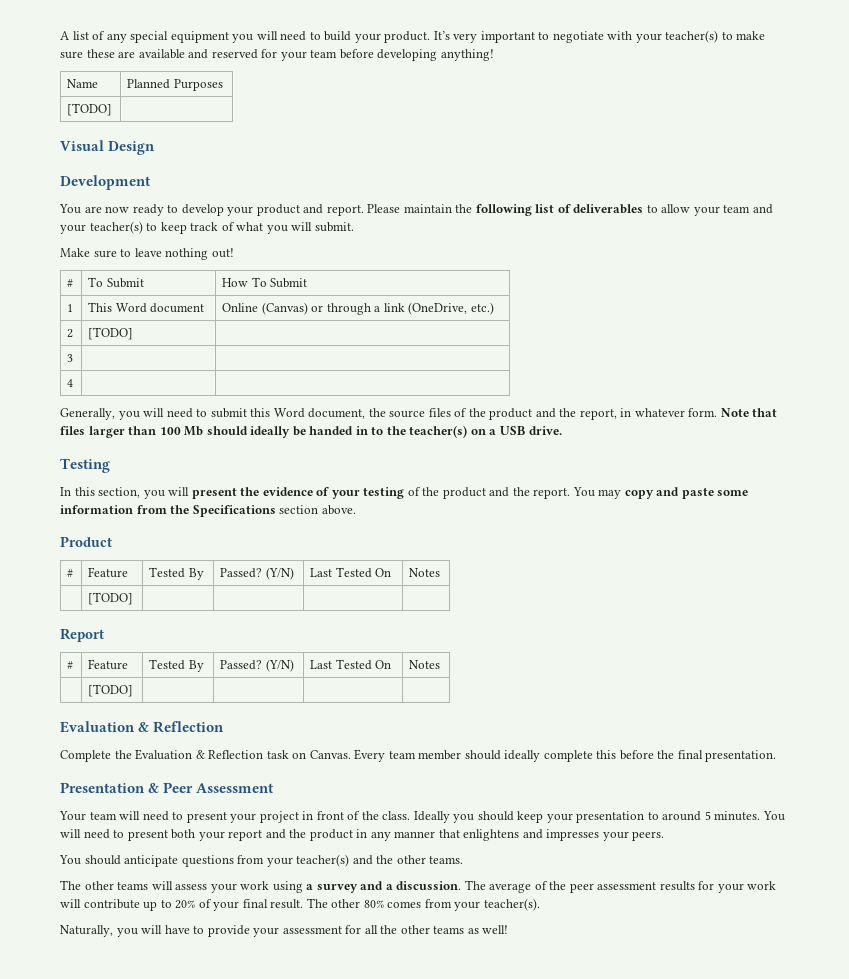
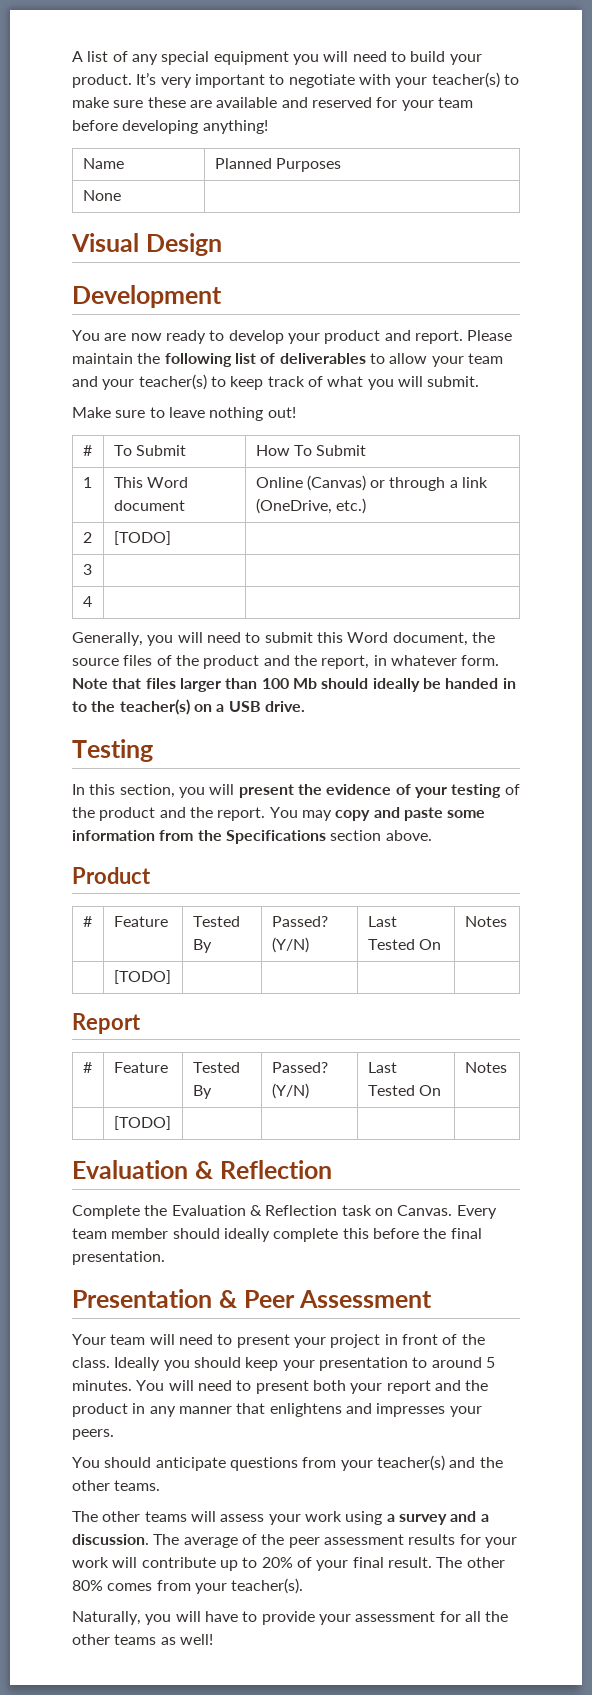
  Name | Planned Purposes
- [TODO] |
+ None |

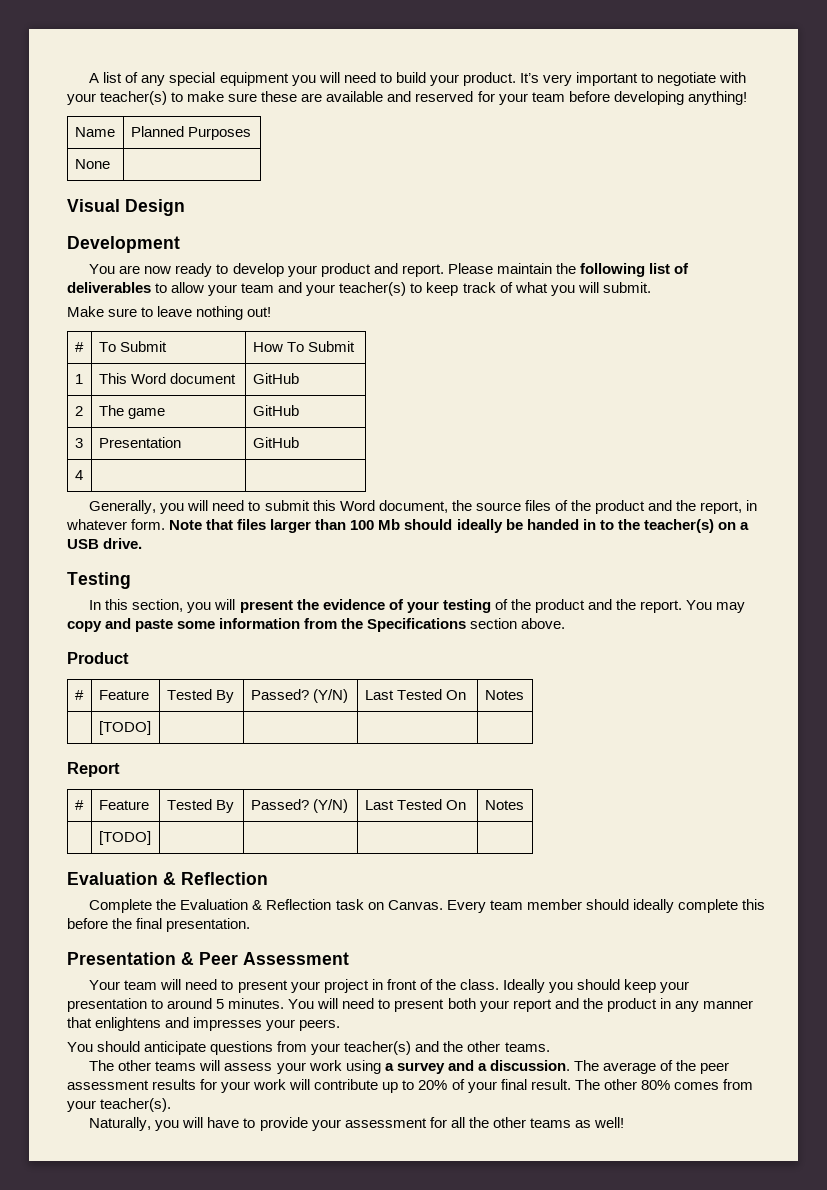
- 1 | This Word document | Online (Canvas) or through a link (OneDrive, etc.)
- 2 | [TODO] |
+ 1 | This Word document | GitHub
+ 2 | The game | GitHub
- 3 | |
+ 3 | Presentation | GitHub

